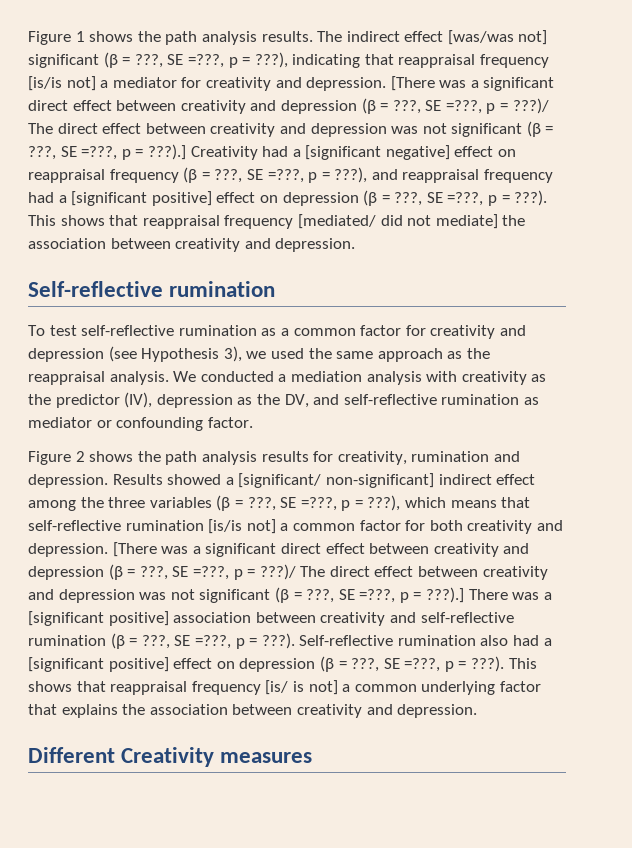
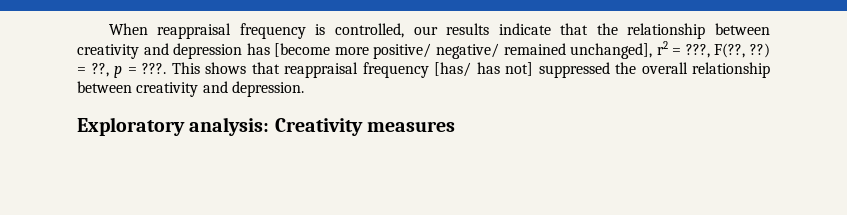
- Figure 1 shows the path analysis results. The indirect effect [was/was not] significant (β = ???, SE =???, p = ???), indicating that reappraisal frequency [is/is not] a mediator for creativity and depression. [There was a significant direct effect between creativity and depression (β = ???, SE =???, p = ???)/ The direct effect between creativity and depression was not significant (β = ???, SE =???, p = ???).] Creativity had a [significant negative] effect on reappraisal frequency (β = ???, SE =???, p = ???), and reappraisal frequency had a [significant positive] effect on depression (β = ???, SE =???, p = ???). This shows that reappraisal frequency [mediated/ did not mediate] the association between creativity and depression.
- Self-reflective rumination
- To test self-reflective rumination as a common factor for creativity and depression (see Hypothesis 3), we used the same approach as the reappraisal analysis. We conducted a mediation analysis with creativity as the predictor (IV), depression as the DV, and self-reflective rumination as mediator or confounding factor.
- Figure 2 shows the path analysis results for creativity, rumination and depression. Results showed a [significant/ non-significant] indirect effect among the three variables (β = ???, SE =???, p = ???), which means that self-reflective rumination [is/is not] a common factor for both creativity and depression. [There was a significant direct effect between creativity and depression (β = ???, SE =???, p = ???)/ The direct effect between creativity and depression was not significant (β = ???, SE =???, p = ???).] There was a [significant positive] association between creativity and self-reflective rumination (β = ???, SE =???, p = ???). Self-reflective rumination also had a [significant positive] effect on depression (β = ???, SE =???, p = ???). This shows that reappraisal frequency [is/ is not] a common underlying factor that explains the association between creativity and depression.
- Different Creativity measures
+ When reappraisal frequency is controlled, our results indicate that the relationship between creativity and depression has [become more positive/ negative/ remained unchanged], r2 = ???, F(??, ??) = ??, p = ???. This shows that reappraisal frequency [has/ has not] suppressed the overall relationship between creativity and depression.
+ Exploratory analysis: Creativity measures

